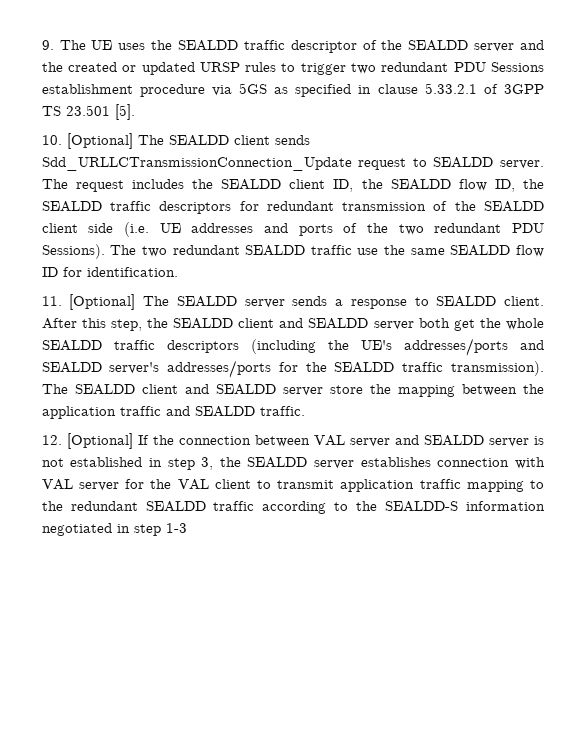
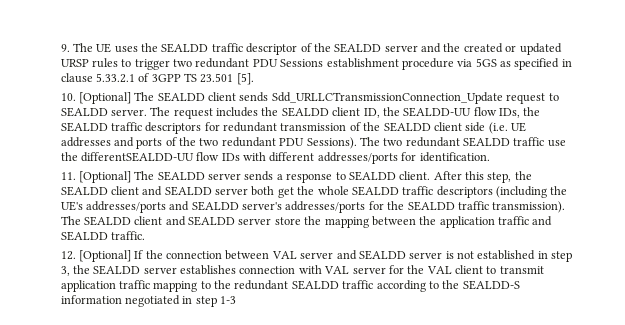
- The request includes the SEALDD client ID, the SEALDD flow ID, the SEALDD traffic descriptors for redundant transmission of the SEALDD client side (i.e. UE addresses and ports of the two redundant PDU Sessions).
+ The request includes the SEALDD client ID, the SEALDD-UU flow IDs, the SEALDD traffic descriptors for redundant transmission of the SEALDD client side (i.e. UE addresses and ports of the two redundant PDU Sessions).
- The two redundant SEALDD traffic use the same SEALDD flow ID for identification.
+ The two redundant SEALDD traffic use the differentSEALDD-UU flow IDs with different addresses/ports for identification.

